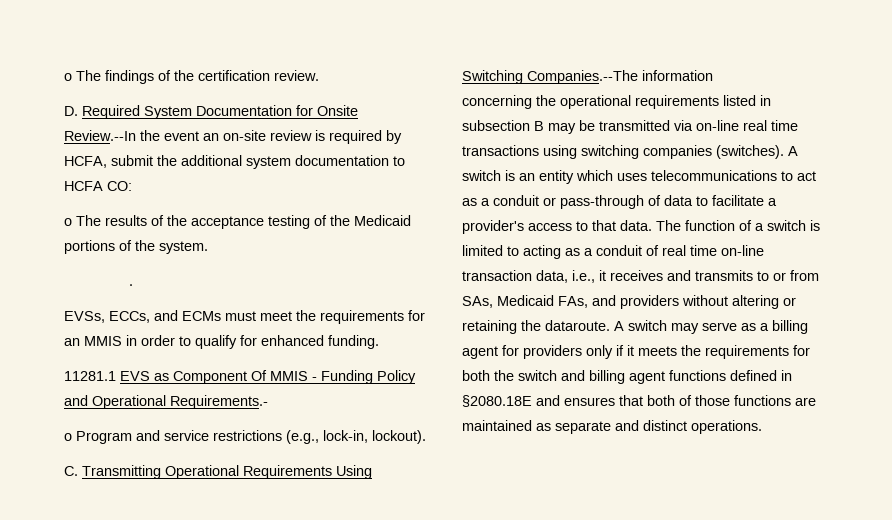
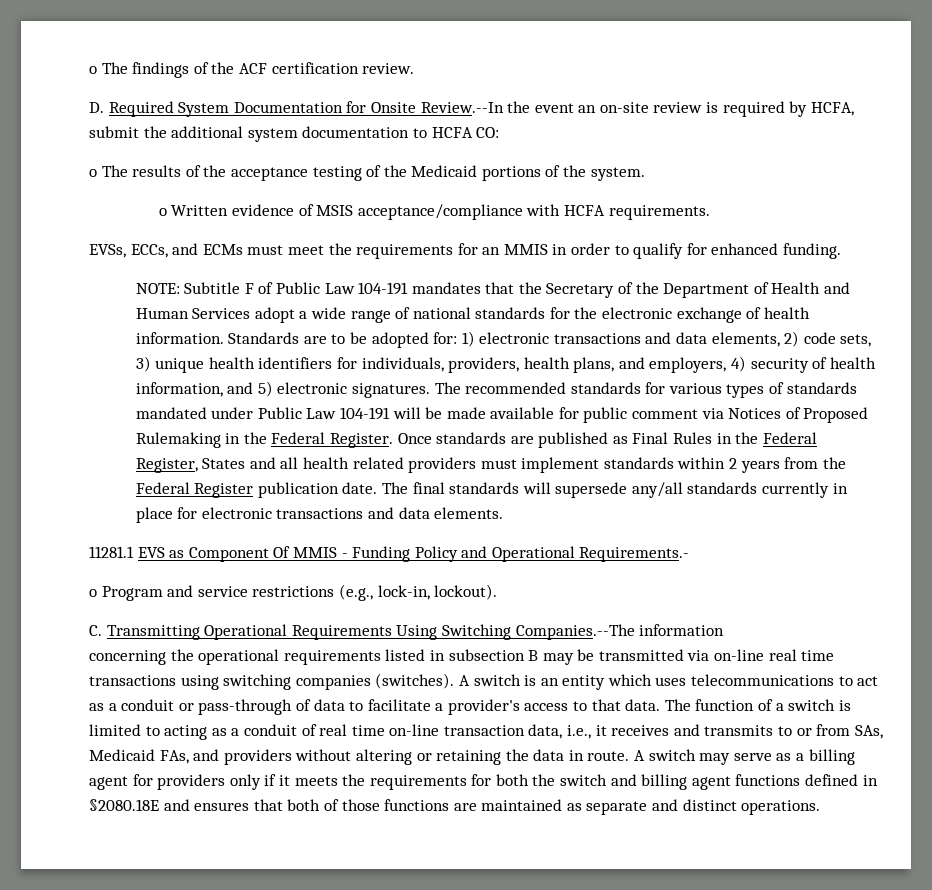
- o The findings of the certification review.
+ o The findings of the ACF certification review.
- .
+ o Written evidence of MSIS acceptance/compliance with HCFA requirements.
+ NOTE: Subtitle F of Public Law 104-191 mandates that the Secretary of the Department of Health and Human Services adopt a wide range of national standards for the electronic exchange of health information. Standards are to be adopted for: 1) electronic transactions and data elements, 2) code sets, 3) unique health identifiers for individuals, providers, health plans, and employers, 4) security of health information, and 5) electronic signatures. The recommended standards for various types of standards mandated under Public Law 104-191 will be made available for public comment via Notices of Proposed Rulemaking in the Federal Register. Once standards are published as Final Rules in the Federal Register, States and all health related providers must implement standards within 2 years from the Federal Register publication date. The final standards will supersede any/all standards currently in place for electronic transactions and data elements.
- The function of a switch is limited to acting as a conduit of real time on-line transaction data, i.e., it receives and transmits to or from SAs, Medicaid FAs, and providers without altering or retaining the dataroute.
+ The function of a switch is limited to acting as a conduit of real time on-line transaction data, i.e., it receives and transmits to or from SAs, Medicaid FAs, and providers without altering or retaining the data in route.

